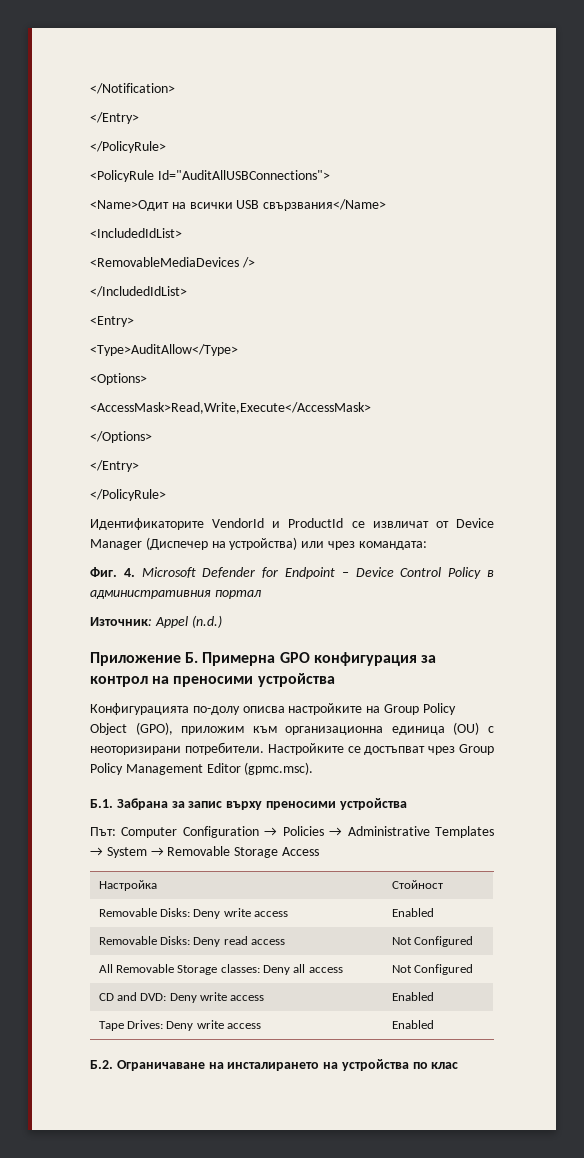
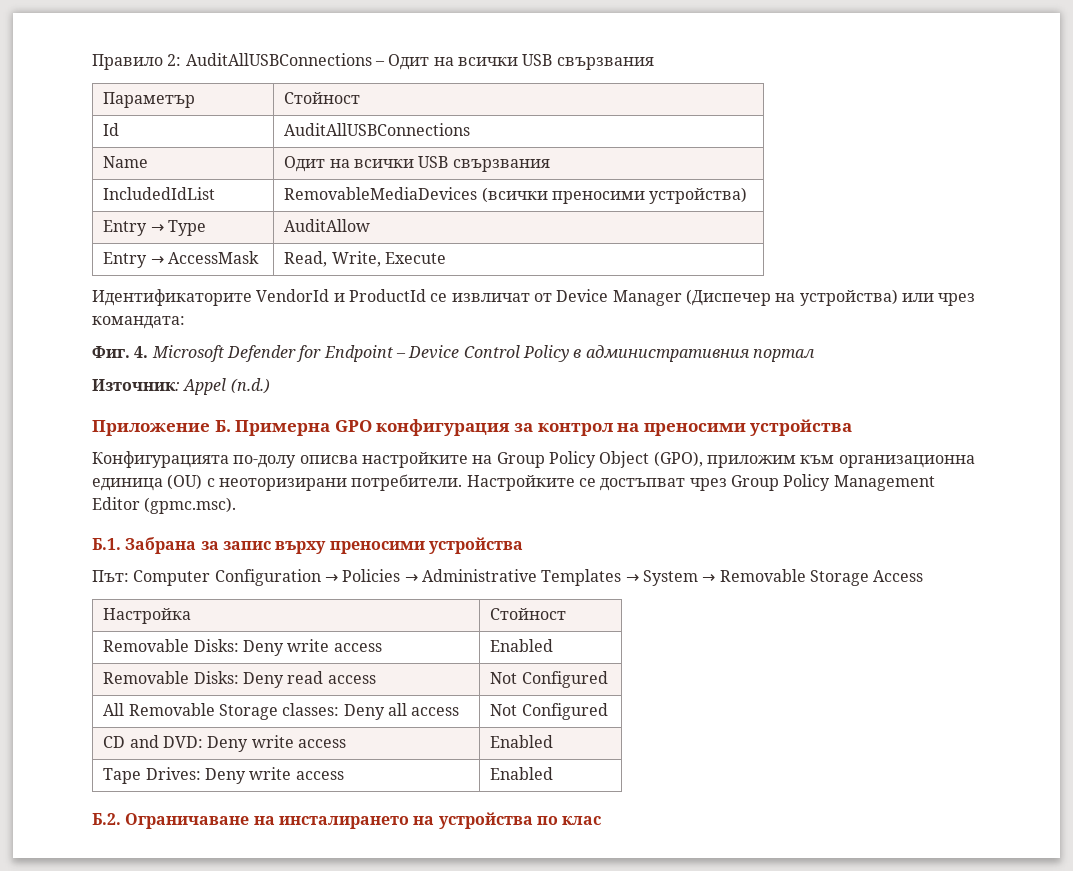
- </Notification>
- </Entry>
- </PolicyRule>
- <PolicyRule Id="AuditAllUSBConnections">
- <Name>Одит на всички USB свързвания</Name>
- <IncludedIdList>
- <RemovableMediaDevices />
- </IncludedIdList>
- <Entry>
- <Type>AuditAllow</Type>
- <Options>
- <AccessMask>Read,Write,Execute</AccessMask>
- </Options>
- </Entry>
- </PolicyRule>
+ Правило 2: AuditAllUSBConnections – Одит на всички USB свързвания
+ Параметър | Стойност
+ Id | AuditAllUSBConnections
+ Name | Одит на всички USB свързвания
+ IncludedIdList | RemovableMediaDevices (всички преносими устройства)
+ Entry → Type | AuditAllow
+ Entry → AccessMask | Read, Write, Execute

